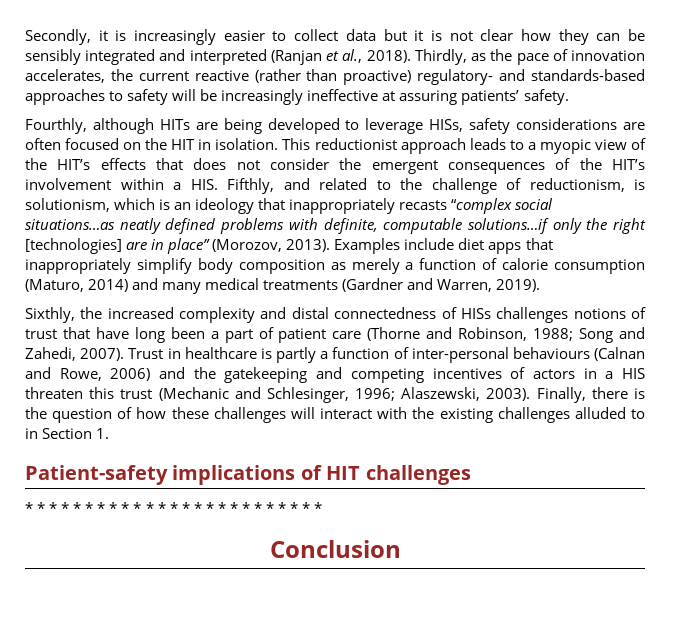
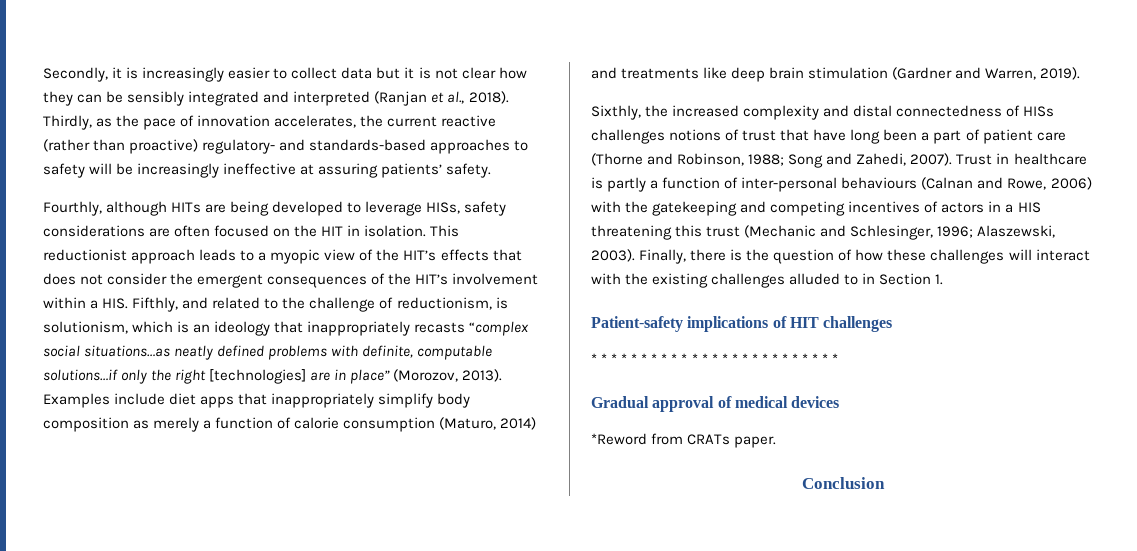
- Examples include diet apps that inappropriately simplify body composition as merely a function of calorie consumption (Maturo, 2014) and many medical treatments (Gardner and Warren, 2019).
+ Examples include diet apps that inappropriately simplify body composition as merely a function of calorie consumption (Maturo, 2014) and treatments like deep brain stimulation (Gardner and Warren, 2019).
- Trust in healthcare is partly a function of inter-personal behaviours (Calnan and Rowe, 2006) and the gatekeeping and competing incentives of actors in a HIS threaten this trust (Mechanic and Schlesinger, 1996; Alaszewski, 2003).
+ Trust in healthcare is partly a function of inter-personal behaviours (Calnan and Rowe, 2006) with the gatekeeping and competing incentives of actors in a HIS threatening this trust (Mechanic and Schlesinger, 1996; Alaszewski, 2003).
+ Gradual approval of medical devices
+ *Reword from CRATs paper.

